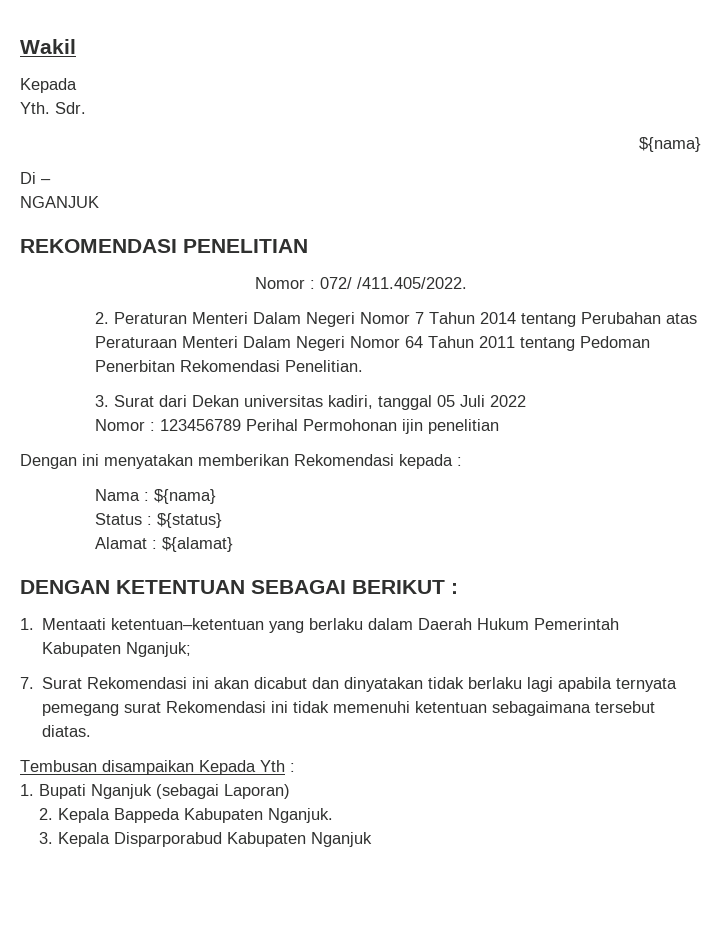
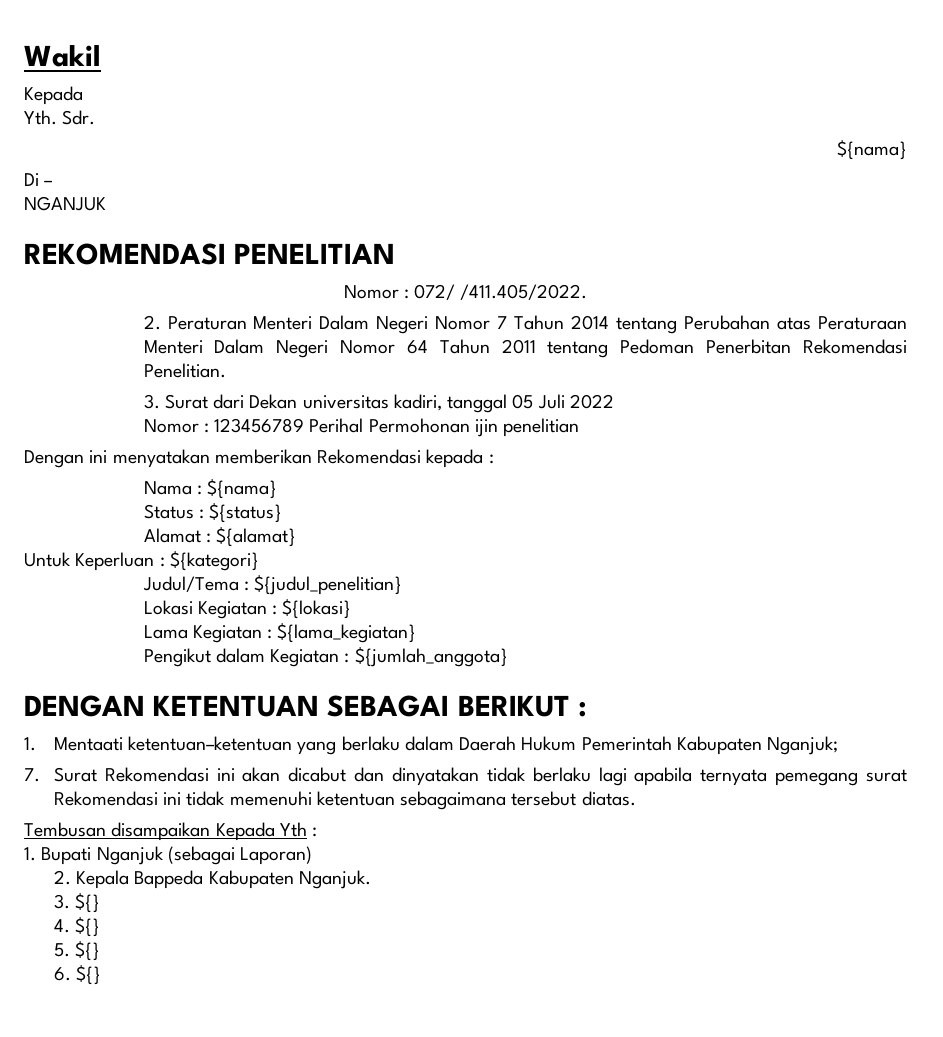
+ Untuk Keperluan : ${kategori}
+ Judul/Tema : ${judul_penelitian}
+ Lokasi Kegiatan : ${lokasi}
+ Lama Kegiatan : ${lama_kegiatan}
+ Pengikut dalam Kegiatan : ${jumlah_anggota}
- 3. Kepala Disparporabud Kabupaten Nganjuk
+ 3. ${}
+ 4. ${}
+ 5. ${}
+ 6. ${}

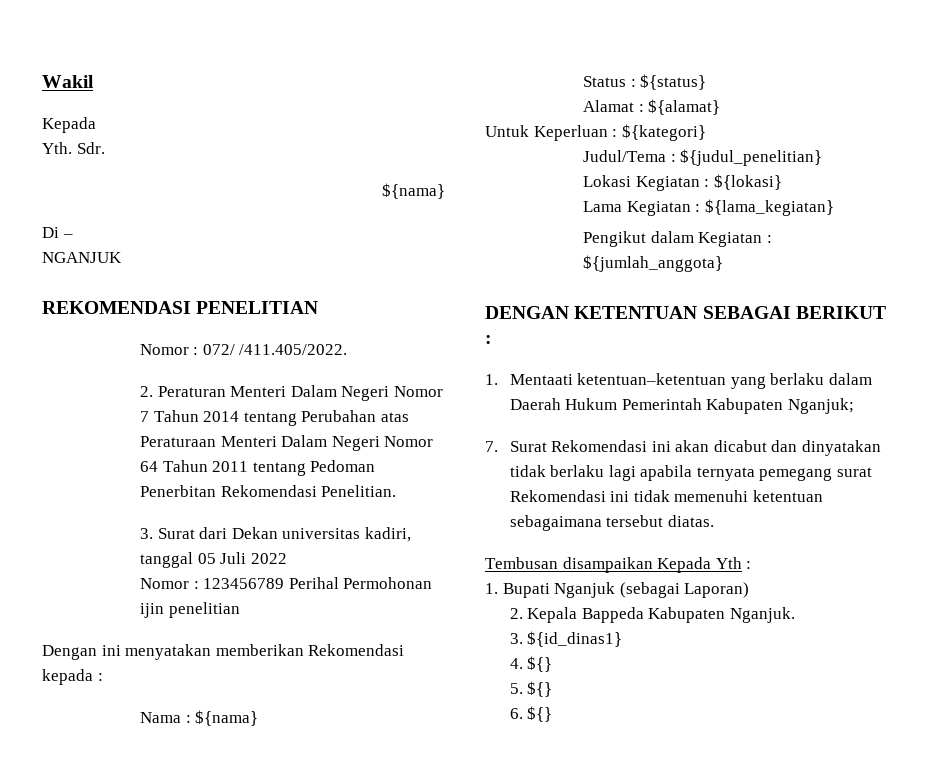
- 3. ${}
+ 3. ${id_dinas1}

